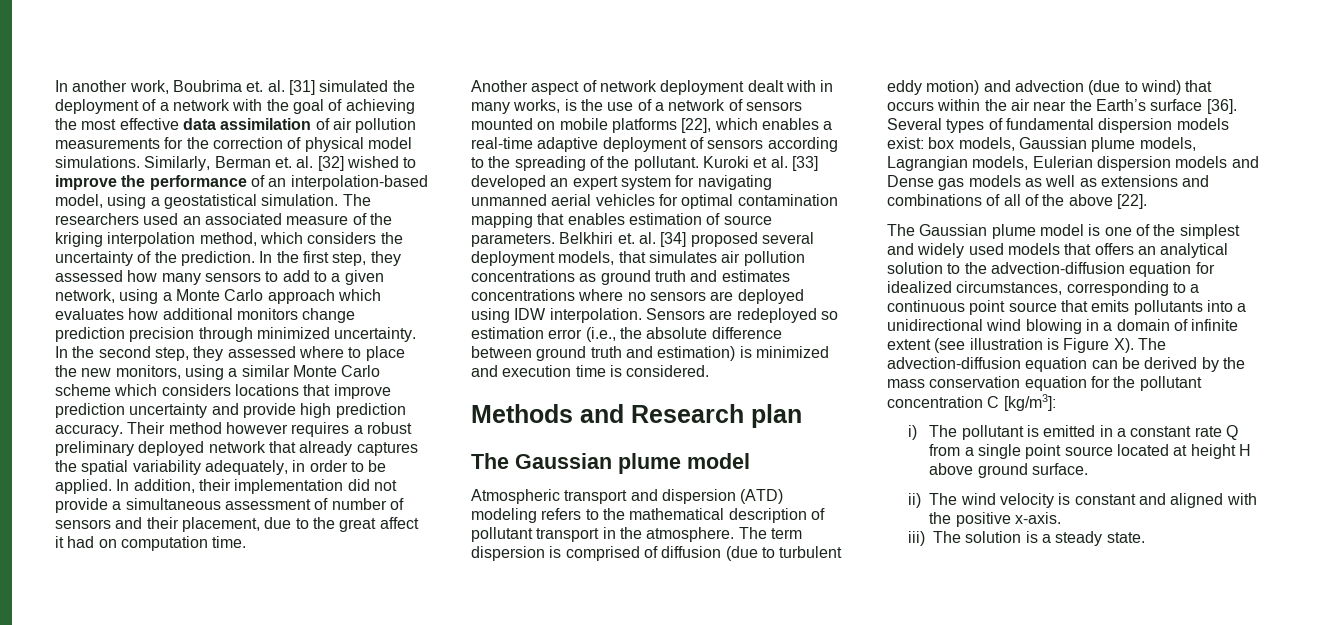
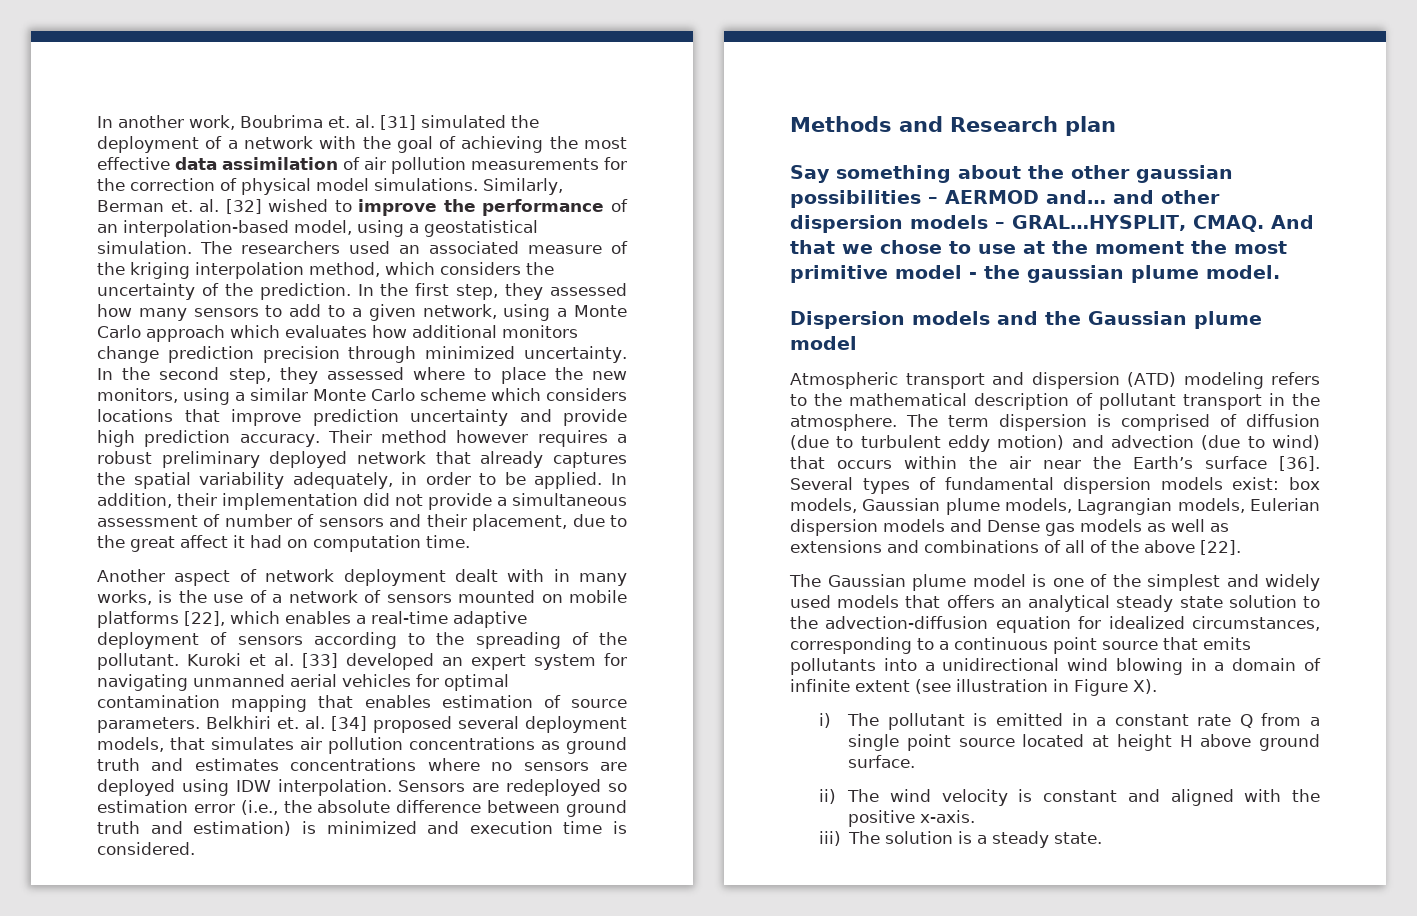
  Methods and Research plan
- The Gaussian plume model
+ Say something about the other gaussian possibilities – AERMOD and… and other dispersion models – GRAL…HYSPLIT, CMAQ. And that we chose to use at the moment the most primitive model - the gaussian plume model.
+ Dispersion models and the Gaussian plume model
- The Gaussian plume model is one of the simplest and widely used models that offers an analytical solution to the advection-diffusion equation for idealized circumstances, corresponding to a continuous point source that emits pollutants into a unidirectional wind blowing in a domain of infinite extent (see illustration is Figure X). The advection-diffusion equation can be derived by the mass conservation equation for the pollutant concentration C [kg/m3]:
+ The Gaussian plume model is one of the simplest and widely used models that offers an analytical steady state solution to the advection-diffusion equation for idealized circumstances, corresponding to a continuous point source that emits pollutants into a unidirectional wind blowing in a domain of infinite extent (see illustration in Figure X).

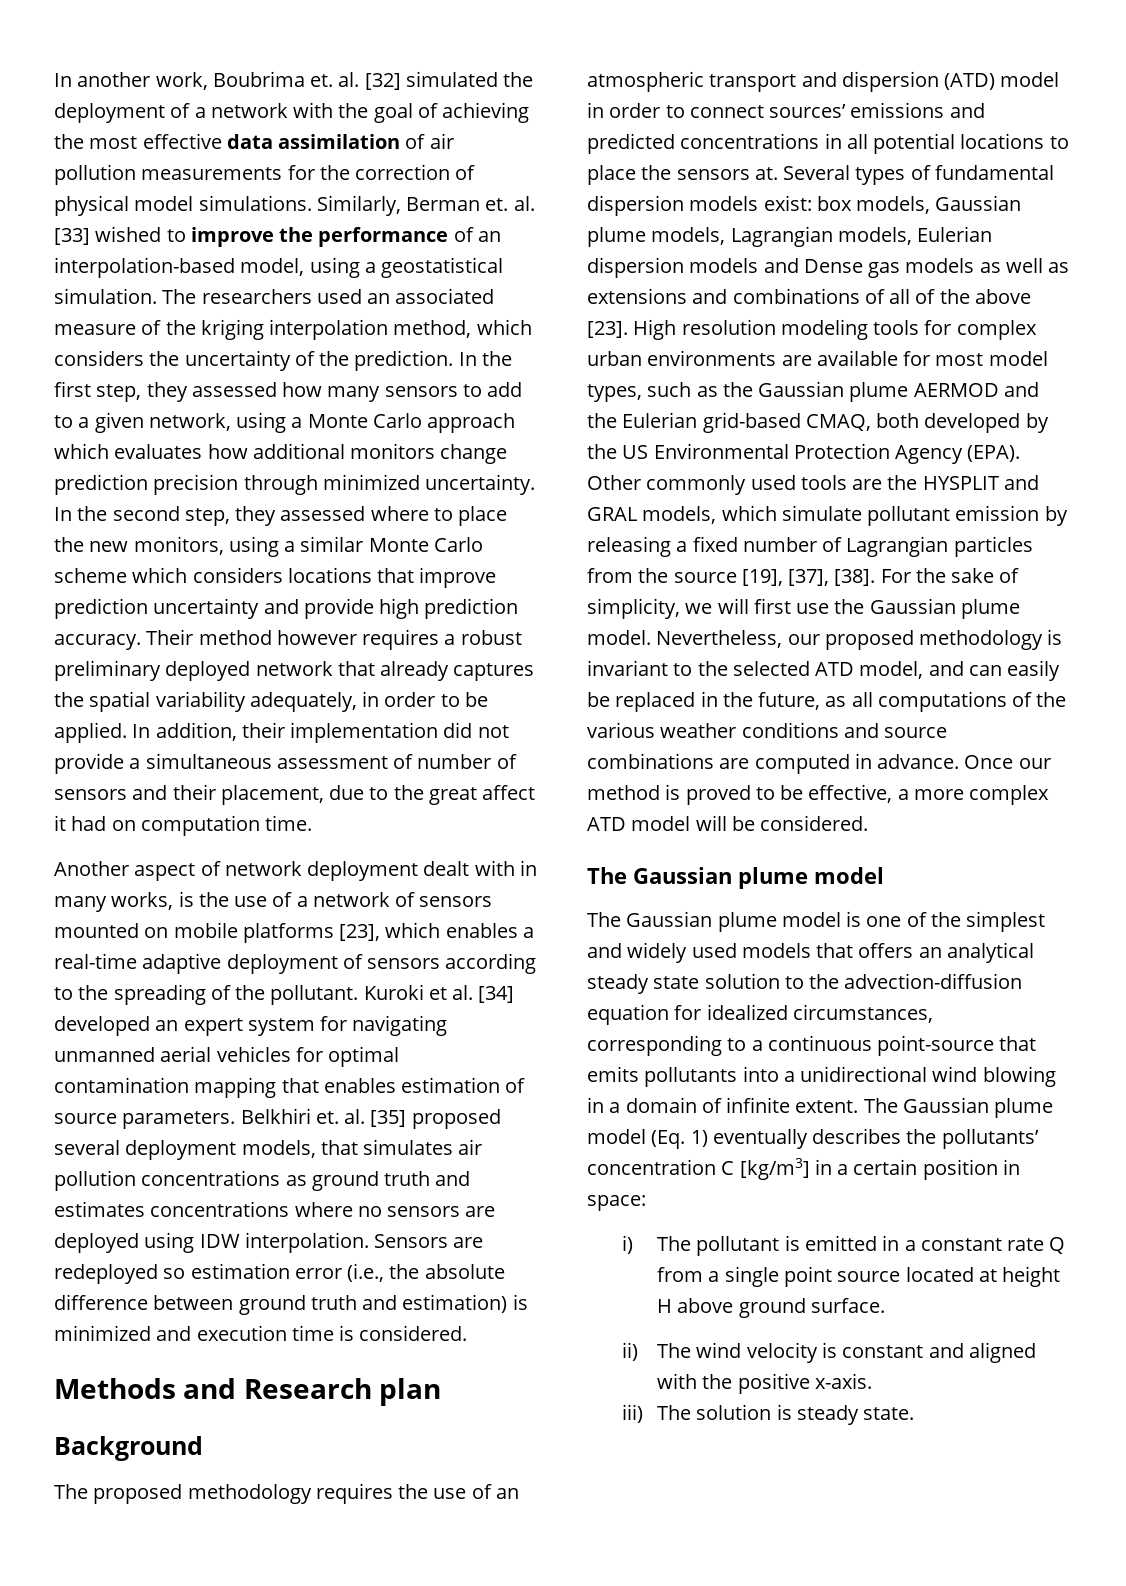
- In another work, Boubrima et. al. [31] simulated the deployment of a network with the goal of achieving the most effective data assimilation of air pollution measurements for the correction of physical model simulations.
+ In another work, Boubrima et. al. [32] simulated the deployment of a network with the goal of achieving the most effective data assimilation of air pollution measurements for the correction of physical model simulations.
- Similarly, Berman et. al. [32] wished to improve the performance of an interpolation-based model, using a geostatistical simulation.
+ Similarly, Berman et. al. [33] wished to improve the performance of an interpolation-based model, using a geostatistical simulation.
- Another aspect of network deployment dealt with in many works, is the use of a network of sensors mounted on mobile platforms [22], which enables a real-time adaptive deployment of sensors according to the spreading of the pollutant.
+ Another aspect of network deployment dealt with in many works, is the use of a network of sensors mounted on mobile platforms [23], which enables a real-time adaptive deployment of sensors according to the spreading of the pollutant.
- Kuroki et al. [33] developed an expert system for navigating unmanned aerial vehicles for optimal contamination mapping that enables estimation of source parameters.
+ Kuroki et al. [34] developed an expert system for navigating unmanned aerial vehicles for optimal contamination mapping that enables estimation of source parameters.
- Belkhiri et. al. [34] proposed several deployment models, that simulates air pollution concentrations as ground truth and estimates concentrations where no sensors are deployed using IDW interpolation.
+ Belkhiri et. al. [35] proposed several deployment models, that simulates air pollution concentrations as ground truth and estimates concentrations where no sensors are deployed using IDW interpolation.
- Say something about the other gaussian possibilities – AERMOD and… and other dispersion models – GRAL…HYSPLIT, CMAQ. And that we chose to use at the moment the most primitive model - the gaussian plume model.
- Dispersion models and the Gaussian plume model
- Atmospheric transport and dispersion (ATD) modeling refers to the mathematical description of pollutant transport in the atmosphere. The term dispersion is comprised of diffusion (due to turbulent eddy motion) and advection (due to wind) that occurs within the air near the Earth’s surface [36].
+ Background
+ The proposed methodology requires the use of an atmospheric transport and dispersion (ATD) model in order to connect sources’ emissions and predicted concentrations in all potential locations to place the sensors at.
- Several types of fundamental dispersion models exist: box models, Gaussian plume models, Lagrangian models, Eulerian dispersion models and Dense gas models as well as extensions and combinations of all of the above [22].
+ Several types of fundamental dispersion models exist: box models, Gaussian plume models, Lagrangian models, Eulerian dispersion models and Dense gas models as well as extensions and combinations of all of the above [23]. High resolution modeling tools for complex urban environments are available for most model types, such as the Gaussian plume AERMOD and the Eulerian grid-based CMAQ, both developed by the US Environmental Protection Agency (EPA). Other commonly used tools are the HYSPLIT and GRAL models, which simulate pollutant emission by releasing a fixed number of Lagrangian particles from the source [19], [37], [38]. For the sake of simplicity, we will first use the Gaussian plume model. Nevertheless, our proposed methodology is invariant to the selected ATD model, and can easily be replaced in the future, as all computations of the various weather conditions and source combinations are computed in advance. Once our method is proved to be effective, a more complex ATD model will be considered.
+ The Gaussian plume model
- The Gaussian plume model is one of the simplest and widely used models that offers an analytical steady state solution to the advection-diffusion equation for idealized circumstances, corresponding to a continuous point source that emits pollutants into a unidirectional wind blowing in a domain of infinite extent (see illustration in Figure X).
+ The Gaussian plume model is one of the simplest and widely used models that offers an analytical steady state solution to the advection-diffusion equation for idealized circumstances, corresponding to a continuous point-source that emits pollutants into a unidirectional wind blowing in a domain of infinite extent. The Gaussian plume model (Eq. 1) eventually describes the pollutants’ concentration C [kg/m3] in a certain position in space:
- iii) The solution is a steady state.
+ iii) The solution is steady state.

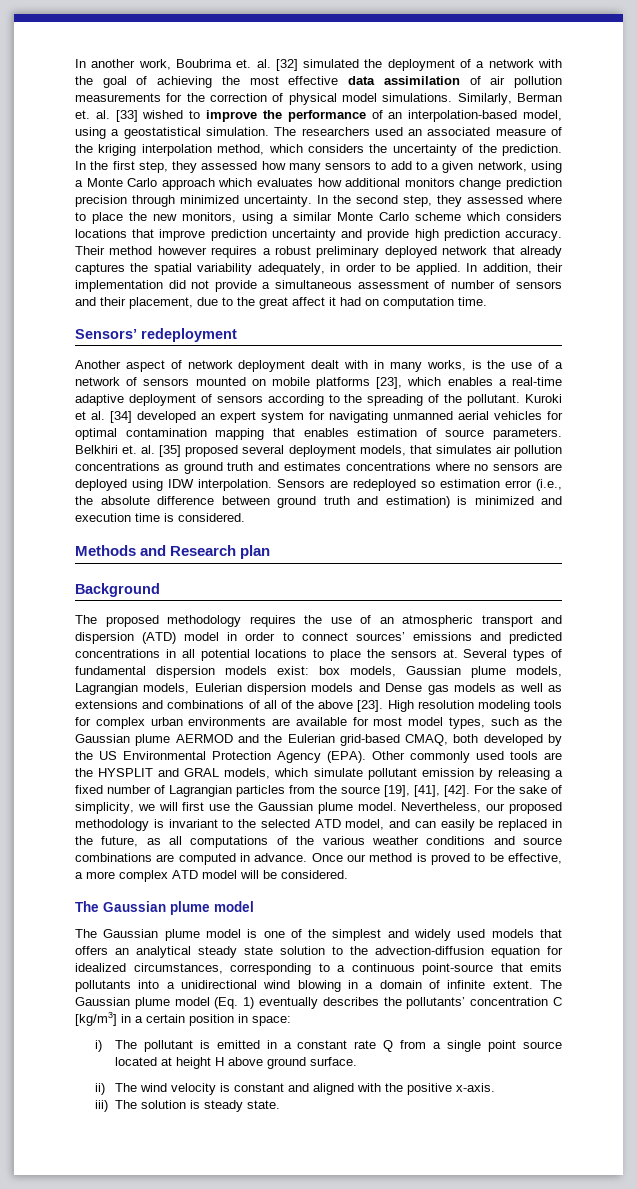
+ Sensors’ redeployment
- Other commonly used tools are the HYSPLIT and GRAL models, which simulate pollutant emission by releasing a fixed number of Lagrangian particles from the source [19], [37], [38].
+ Other commonly used tools are the HYSPLIT and GRAL models, which simulate pollutant emission by releasing a fixed number of Lagrangian particles from the source [19], [41], [42].

